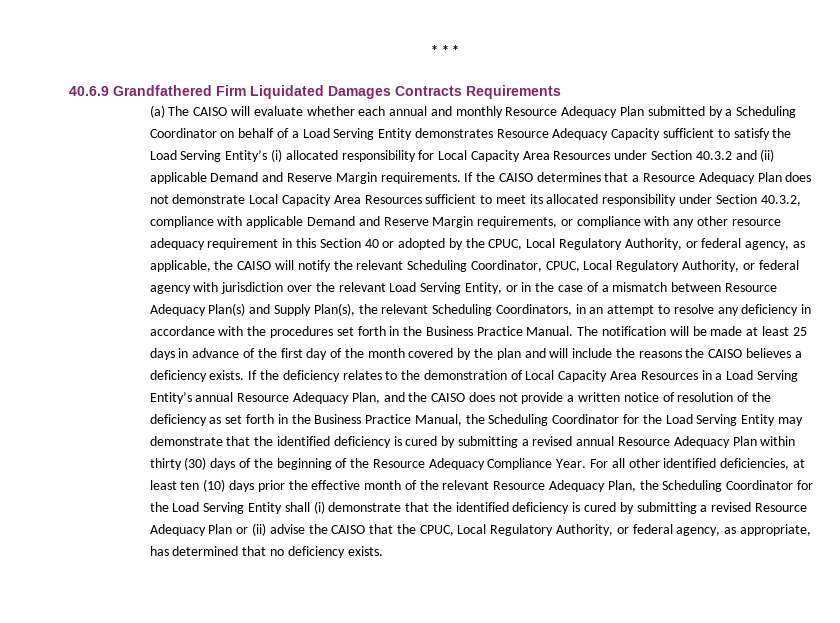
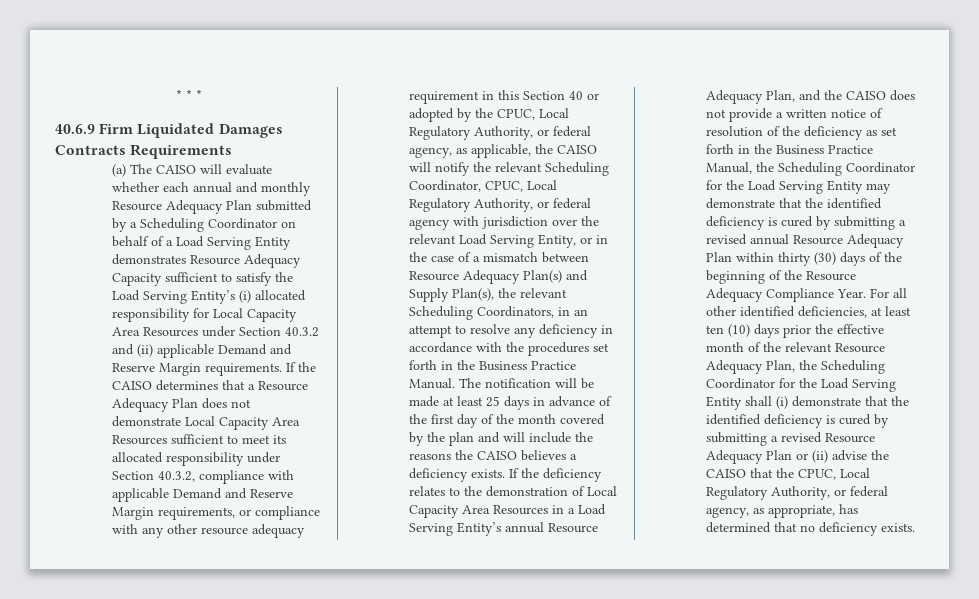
- 40.6.9 Grandfathered Firm Liquidated Damages Contracts Requirements
+ 40.6.9 Firm Liquidated Damages Contracts Requirements

